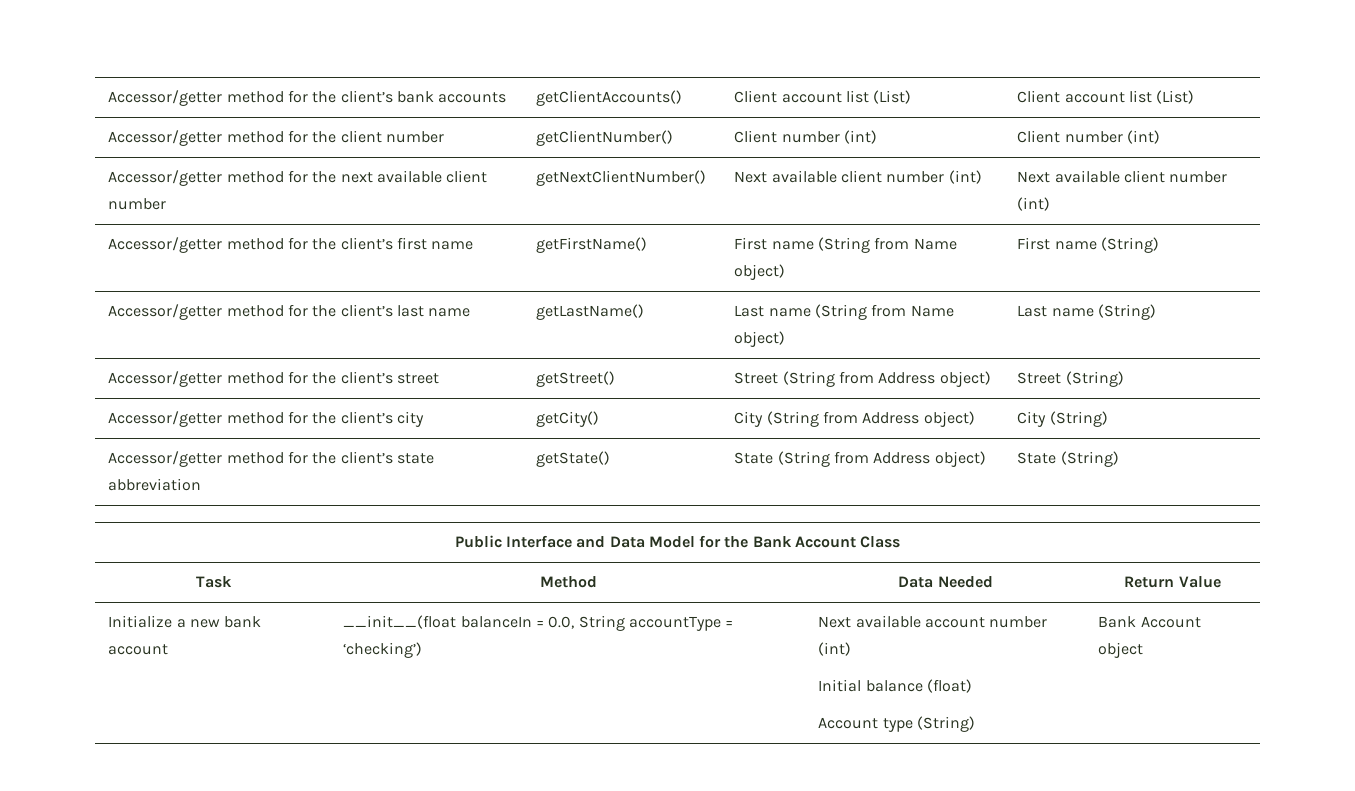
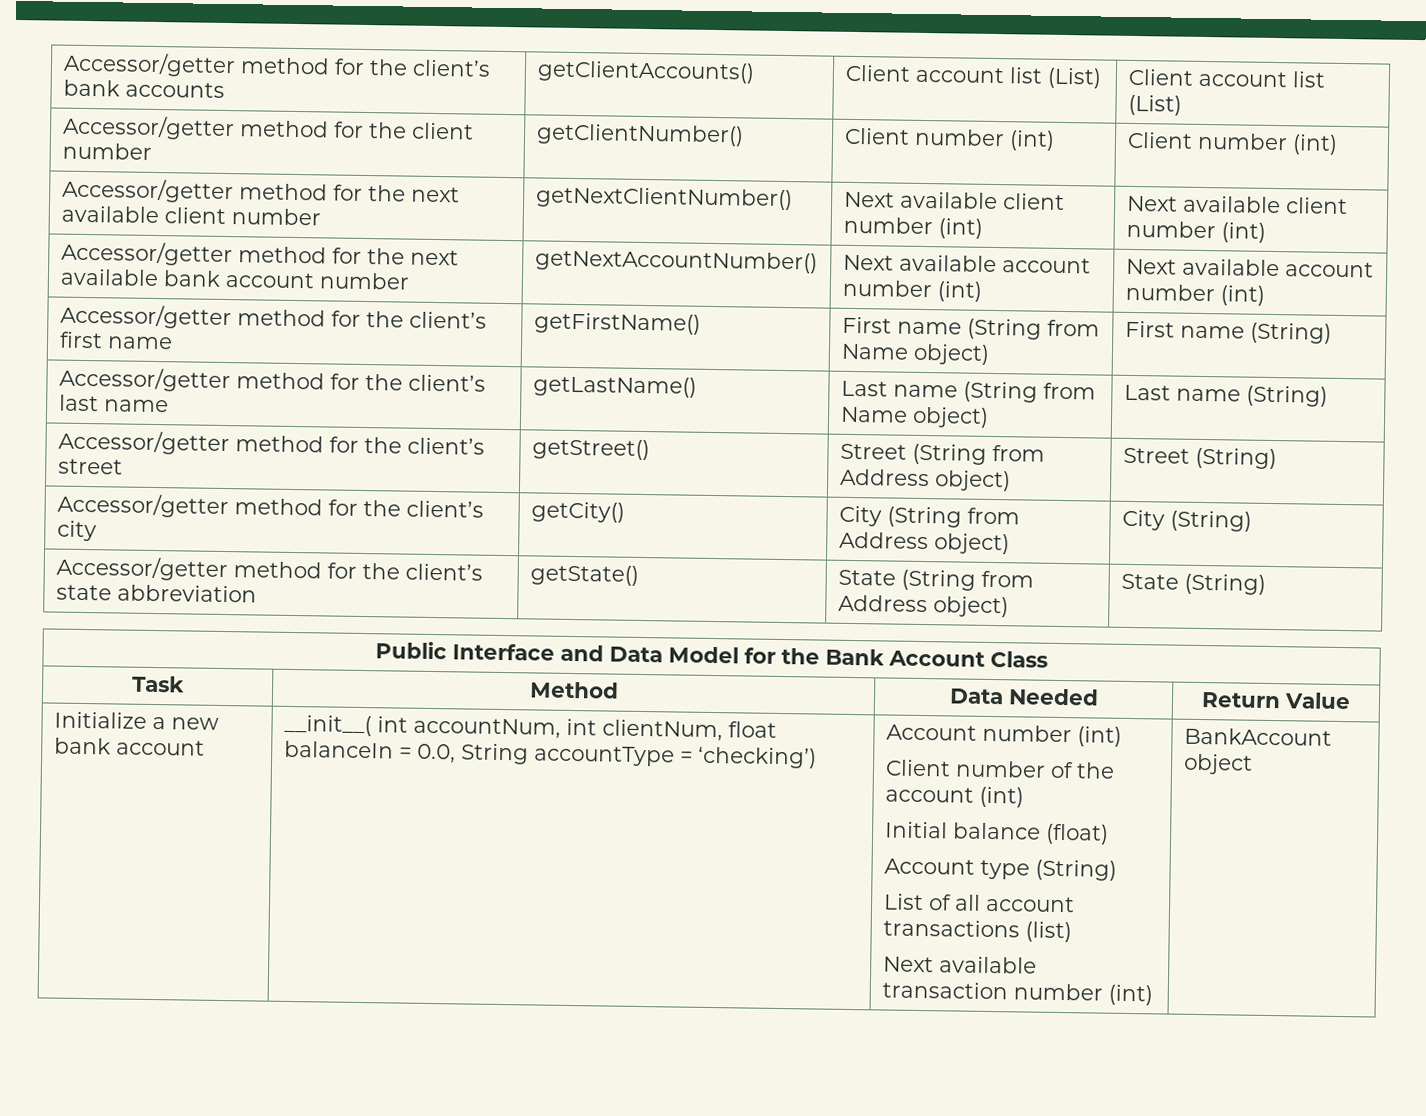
+ Accessor/getter method for the next available bank account number | getNextAccountNumber() | Next available account number (int) | Next available account number (int)
- __init__(float balanceIn = 0.0, String accountType = ‘checking’)
+ __init__( int accountNum, int clientNum, float balanceIn = 0.0, String accountType = ‘checking’)
- Next available account number (int)
+ Account number (int)
+ Client number of the account (int)
- Bank Account object
+ List of all account transactions (list)
+ Next available transaction number (int) | BankAccount object

